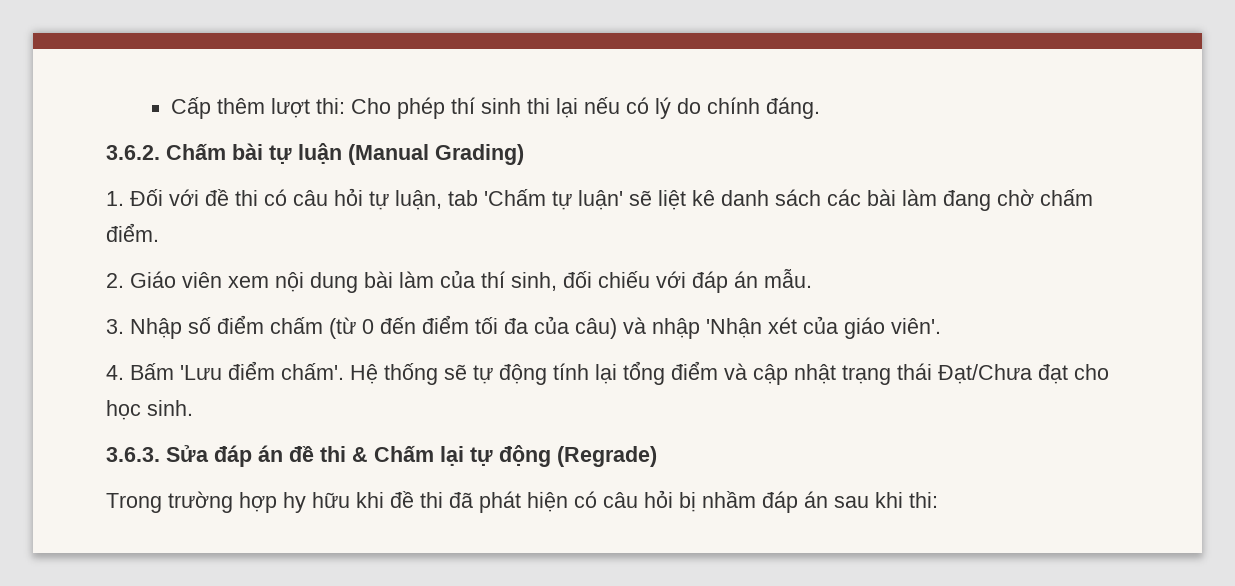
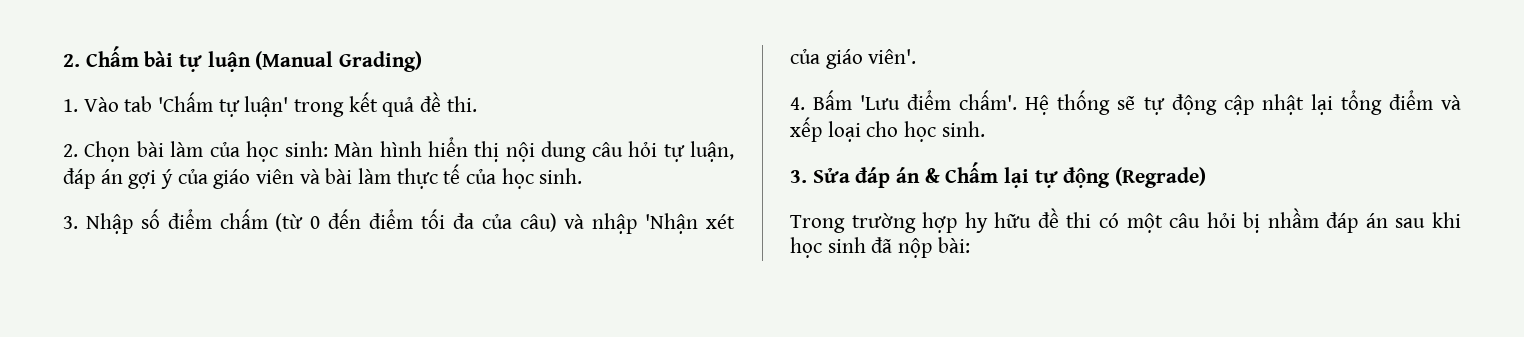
- Cấp thêm lượt thi: Cho phép thí sinh thi lại nếu có lý do chính đáng.
- 3.6.2. Chấm bài tự luận (Manual Grading)
+ 2. Chấm bài tự luận (Manual Grading)
- 1. Đối với đề thi có câu hỏi tự luận, tab 'Chấm tự luận' sẽ liệt kê danh sách các bài làm đang chờ chấm điểm.
- 2. Giáo viên xem nội dung bài làm của thí sinh, đối chiếu với đáp án mẫu.
+ 1. Vào tab 'Chấm tự luận' trong kết quả đề thi.
+ 2. Chọn bài làm của học sinh: Màn hình hiển thị nội dung câu hỏi tự luận, đáp án gợi ý của giáo viên và bài làm thực tế của học sinh.
- Hệ thống sẽ tự động tính lại tổng điểm và cập nhật trạng thái Đạt/Chưa đạt cho học sinh.
+ Hệ thống sẽ tự động cập nhật lại tổng điểm và xếp loại cho học sinh.
- 3.6.3. Sửa đáp án đề thi & Chấm lại tự động (Regrade)
+ 3. Sửa đáp án & Chấm lại tự động (Regrade)
- Trong trường hợp hy hữu khi đề thi đã phát hiện có câu hỏi bị nhầm đáp án sau khi thi:
+ Trong trường hợp hy hữu đề thi có một câu hỏi bị nhầm đáp án sau khi học sinh đã nộp bài:

